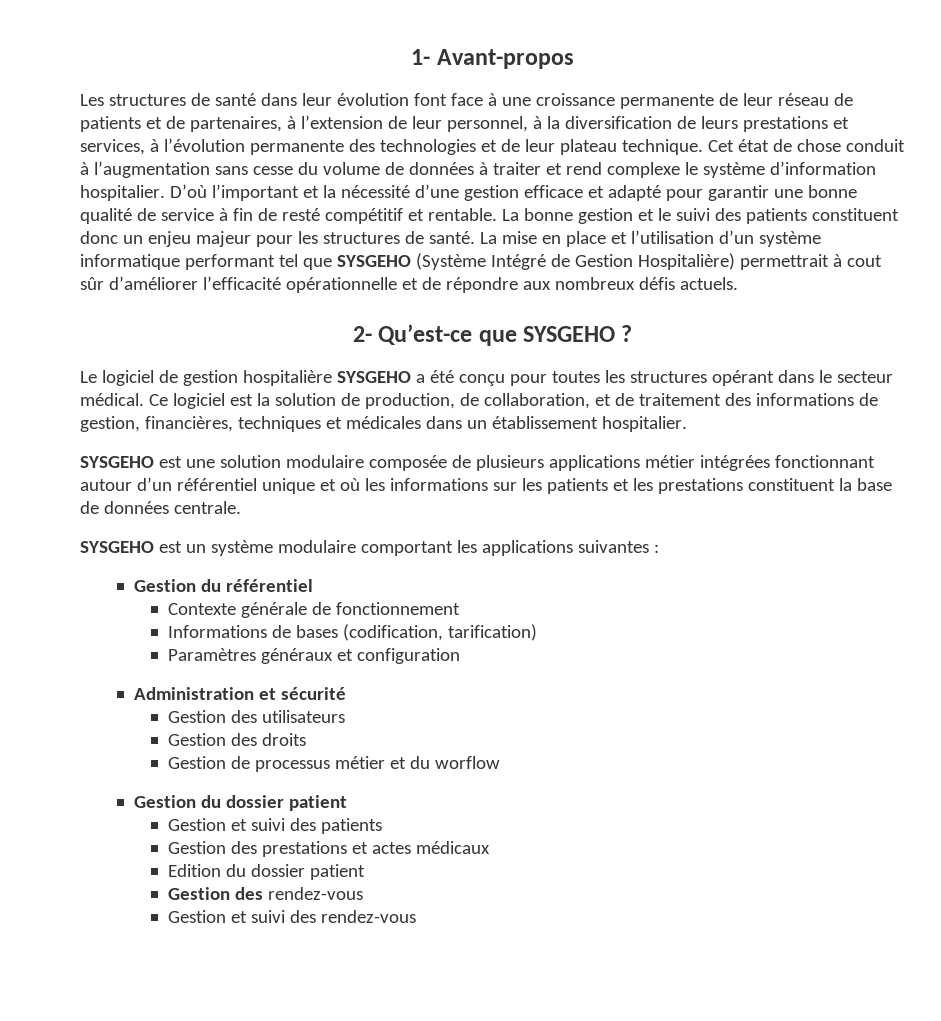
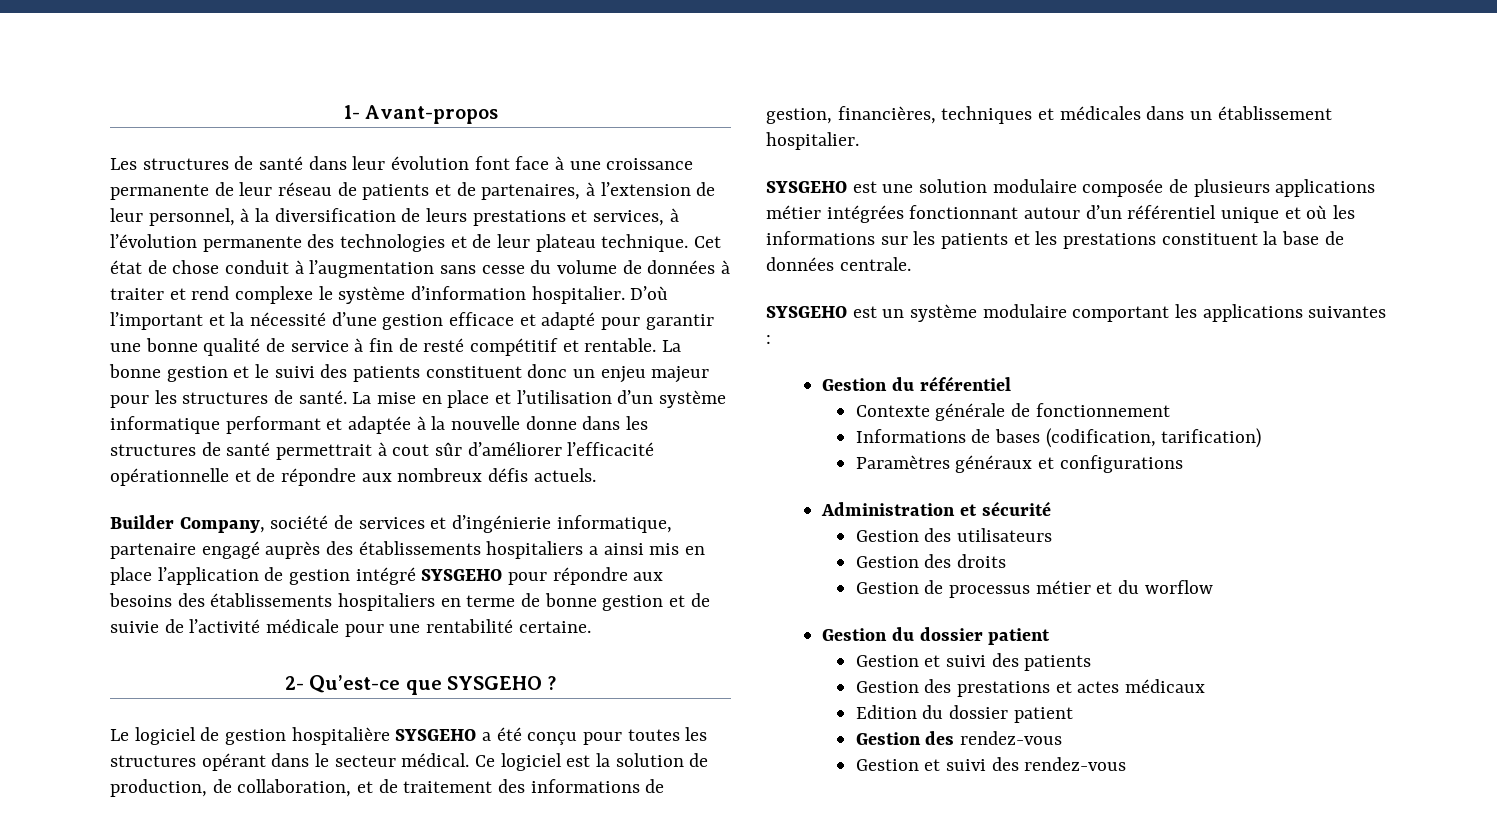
- La mise en place et l’utilisation d’un système informatique performant tel que SYSGEHO (Système Intégré de Gestion Hospitalière) permettrait à cout sûr d’améliorer l’efficacité opérationnelle et de répondre aux nombreux défis actuels.
+ La mise en place et l’utilisation d’un système informatique performant et adaptée à la nouvelle donne dans les structures de santé permettrait à cout sûr d’améliorer l’efficacité opérationnelle et de répondre aux nombreux défis actuels.
+ Builder Company, société de services et d’ingénierie informatique, partenaire engagé auprès des établissements hospitaliers a ainsi mis en place l’application de gestion intégré SYSGEHO pour répondre aux besoins des établissements hospitaliers en terme de bonne gestion et de suivie de l’activité médicale pour une rentabilité certaine.
- Paramètres généraux et configuration
+ Paramètres généraux et configurations

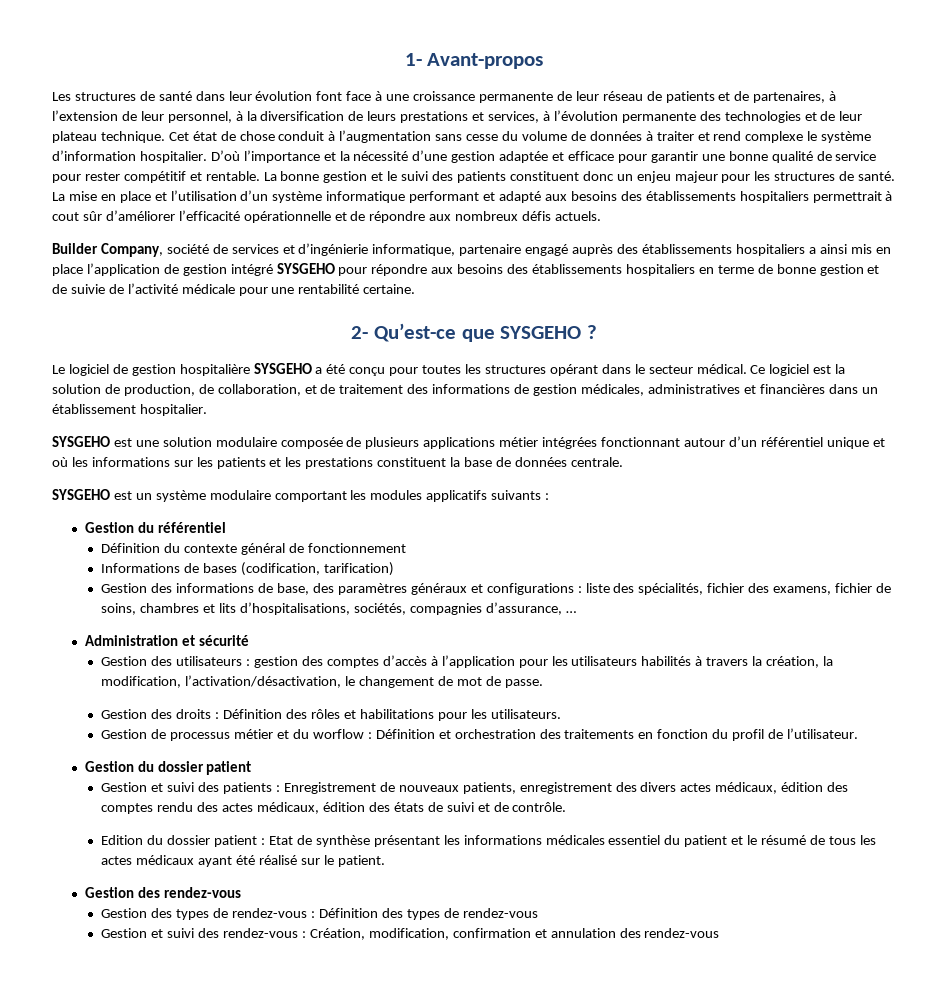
- D’où l’important et la nécessité d’une gestion efficace et adapté pour garantir une bonne qualité de service à fin de resté compétitif et rentable.
+ D’où l’importance et la nécessité d’une gestion adaptée et efficace pour garantir une bonne qualité de service pour rester compétitif et rentable.
- La mise en place et l’utilisation d’un système informatique performant et adaptée à la nouvelle donne dans les structures de santé permettrait à cout sûr d’améliorer l’efficacité opérationnelle et de répondre aux nombreux défis actuels.
+ La mise en place et l’utilisation d’un système informatique performant et adapté aux besoins des établissements hospitaliers permettrait à cout sûr d’améliorer l’efficacité opérationnelle et de répondre aux nombreux défis actuels.
- Ce logiciel est la solution de production, de collaboration, et de traitement des informations de gestion, financières, techniques et médicales dans un établissement hospitalier.
+ Ce logiciel est la solution de production, de collaboration, et de traitement des informations de gestion médicales, administratives et financières dans un établissement hospitalier.
- SYSGEHO est un système modulaire comportant les applications suivantes :
+ SYSGEHO est un système modulaire comportant les modules applicatifs suivants :
- Contexte générale de fonctionnement
+ Définition du contexte général de fonctionnement
- Paramètres généraux et configurations
+ Gestion des informations de base, des paramètres généraux et configurations : liste des spécialités, fichier des examens, fichier de soins, chambres et lits d’hospitalisations, sociétés, compagnies d’assurance, …
- Gestion des utilisateurs
- Gestion des droits
+ Gestion des utilisateurs : gestion des comptes d’accès à l’application pour les utilisateurs habilités à travers la création, la modification, l’activation/désactivation, le changement de mot de passe.
+ Gestion des droits : Définition des rôles et habilitations pour les utilisateurs.
- Gestion de processus métier et du worflow
+ Gestion de processus métier et du worflow : Définition et orchestration des traitements en fonction du profil de l’utilisateur.
- Gestion et suivi des patients
- Gestion des prestations et actes médicaux
- Edition du dossier patient
+ Gestion et suivi des patients : Enregistrement de nouveaux patients, enregistrement des divers actes médicaux, édition des comptes rendu des actes médicaux, édition des états de suivi et de contrôle.
+ Edition du dossier patient : Etat de synthèse présentant les informations médicales essentiel du patient et le résumé de tous les actes médicaux ayant été réalisé sur le patient.
  Gestion des rendez-vous
+ Gestion des types de rendez-vous : Définition des types de rendez-vous
- Gestion et suivi des rendez-vous
+ Gestion et suivi des rendez-vous : Création, modification, confirmation et annulation des rendez-vous

